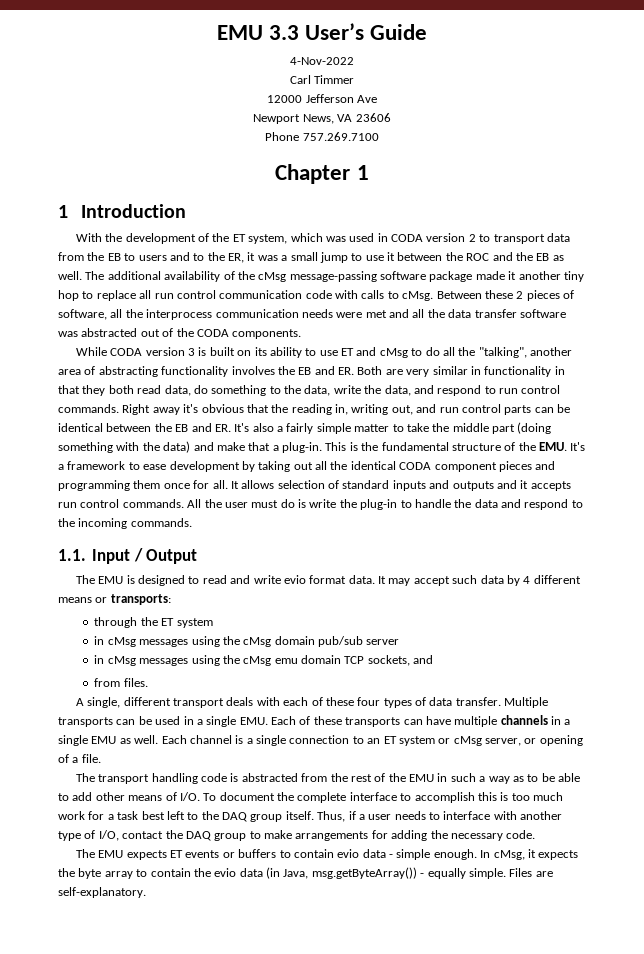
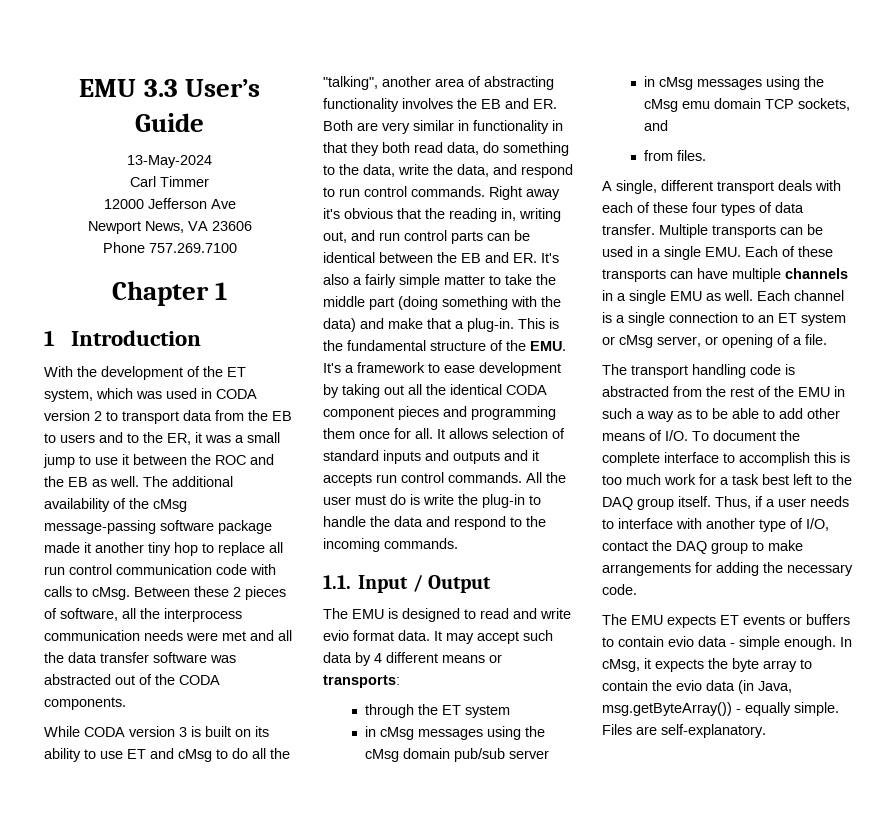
- 4-Nov-2022
+ 13-May-2024

